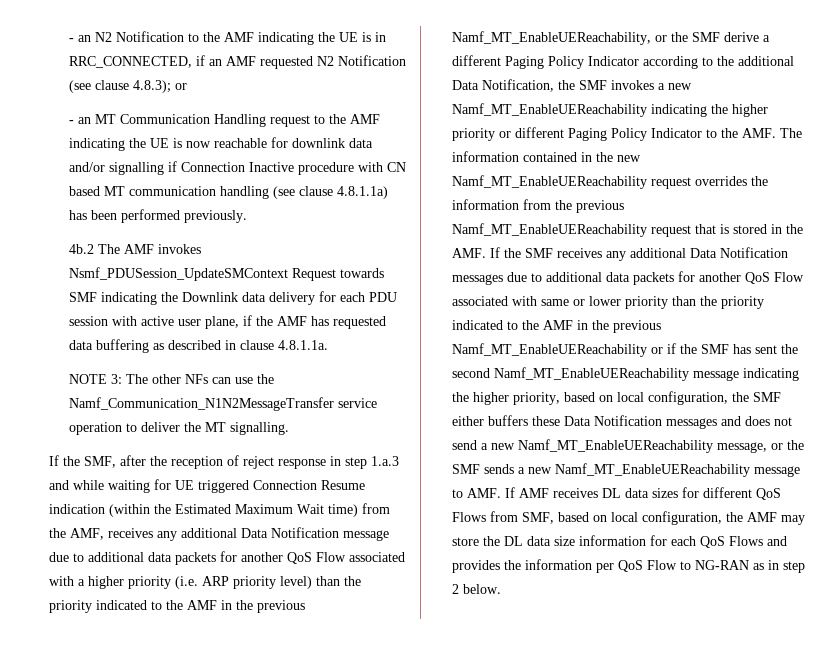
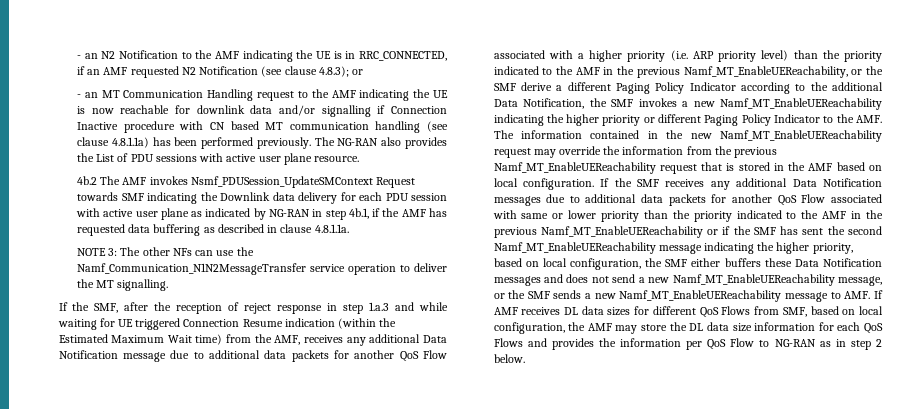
+ The NG-RAN also provides the List of PDU sessions with active user plane resource.
- 4b.2 The AMF invokes Nsmf_PDUSession_UpdateSMContext Request towards SMF indicating the Downlink data delivery for each PDU session with active user plane, if the AMF has requested data buffering as described in clause 4.8.1.1a.
+ 4b.2 The AMF invokes Nsmf_PDUSession_UpdateSMContext Request towards SMF indicating the Downlink data delivery for each PDU session with active user plane as indicated by NG-RAN in step 4b.1, if the AMF has requested data buffering as described in clause 4.8.1.1a.
- If the SMF, after the reception of reject response in step 1.a.3 and while waiting for UE triggered Connection Resume indication (within the Estimated Maximum Wait time) from the AMF, receives any additional Data Notification message due to additional data packets for another QoS Flow associated with a higher priority (i.e. ARP priority level) than the priority indicated to the AMF in the previous Namf_MT_EnableUEReachability, or the SMF derive a different Paging Policy Indicator according to the additional Data Notification, the SMF invokes a new Namf_MT_EnableUEReachability indicating the higher priority or different Paging Policy Indicator to the AMF. The information contained in the new Namf_MT_EnableUEReachability request overrides the information from the previous Namf_MT_EnableUEReachability request that is stored in the AMF. If the SMF receives any additional Data Notification messages due to additional data packets for another QoS Flow associated with same or lower priority than the priority indicated to the AMF in the previous Namf_MT_EnableUEReachability or if the SMF has sent the second Namf_MT_EnableUEReachability message indicating the higher priority, based on local configuration, the SMF either buffers these Data Notification messages and does not send a new Namf_MT_EnableUEReachability message, or the SMF sends a new Namf_MT_EnableUEReachability message to AMF. If AMF receives DL data sizes for different QoS Flows from SMF, based on local configuration, the AMF may store the DL data size information for each QoS Flows and provides the information per QoS Flow to NG-RAN as in step 2 below.
+ If the SMF, after the reception of reject response in step 1.a.3 and while waiting for UE triggered Connection Resume indication (within the Estimated Maximum Wait time) from the AMF, receives any additional Data Notification message due to additional data packets for another QoS Flow associated with a higher priority (i.e. ARP priority level) than the priority indicated to the AMF in the previous Namf_MT_EnableUEReachability, or the SMF derive a different Paging Policy Indicator according to the additional Data Notification, the SMF invokes a new Namf_MT_EnableUEReachability indicating the higher priority or different Paging Policy Indicator to the AMF. The information contained in the new Namf_MT_EnableUEReachability request may override the information from the previous Namf_MT_EnableUEReachability request that is stored in the AMF based on local configuration. If the SMF receives any additional Data Notification messages due to additional data packets for another QoS Flow associated with same or lower priority than the priority indicated to the AMF in the previous Namf_MT_EnableUEReachability or if the SMF has sent the second Namf_MT_EnableUEReachability message indicating the higher priority, based on local configuration, the SMF either buffers these Data Notification messages and does not send a new Namf_MT_EnableUEReachability message, or the SMF sends a new Namf_MT_EnableUEReachability message to AMF. If AMF receives DL data sizes for different QoS Flows from SMF, based on local configuration, the AMF may store the DL data size information for each QoS Flows and provides the information per QoS Flow to NG-RAN as in step 2 below.

